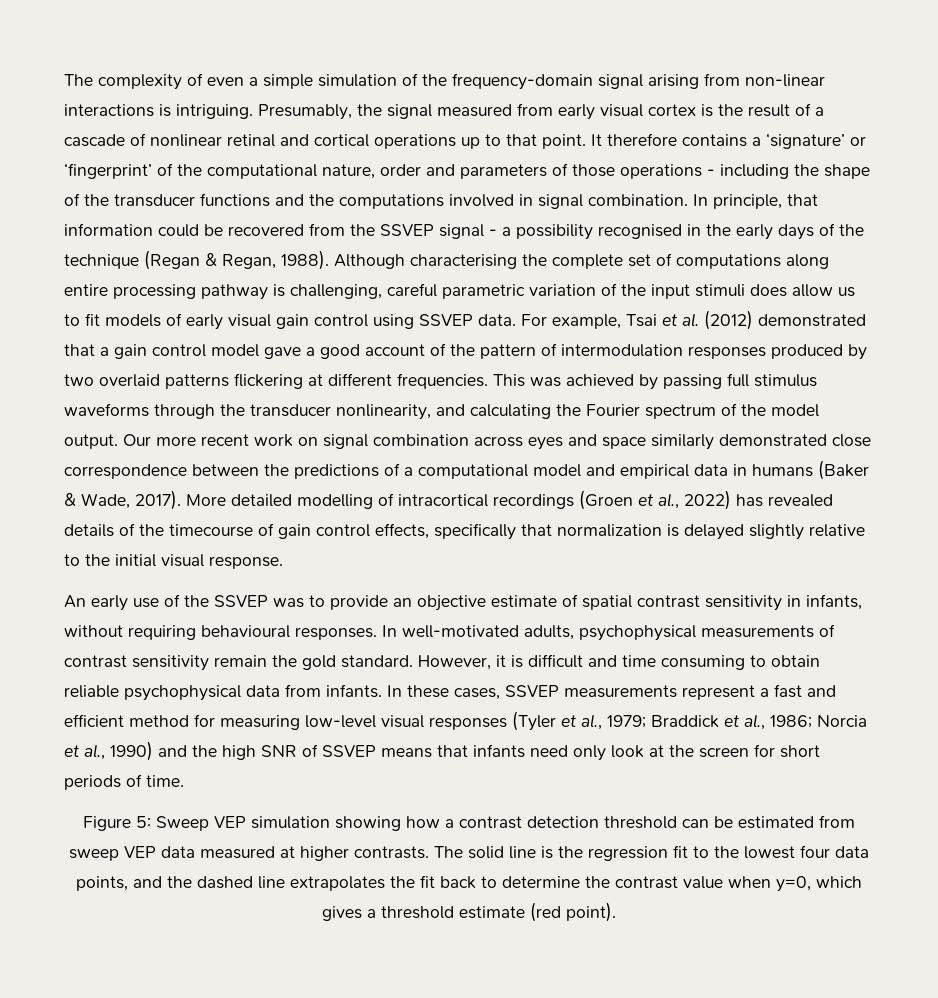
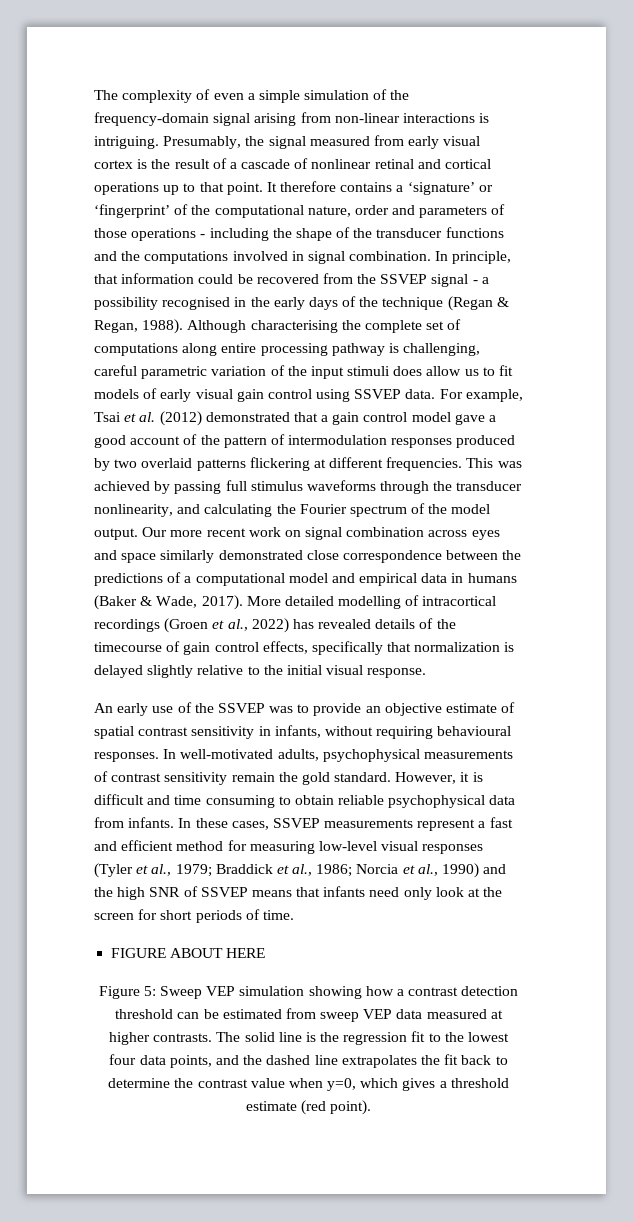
+ FIGURE ABOUT HERE

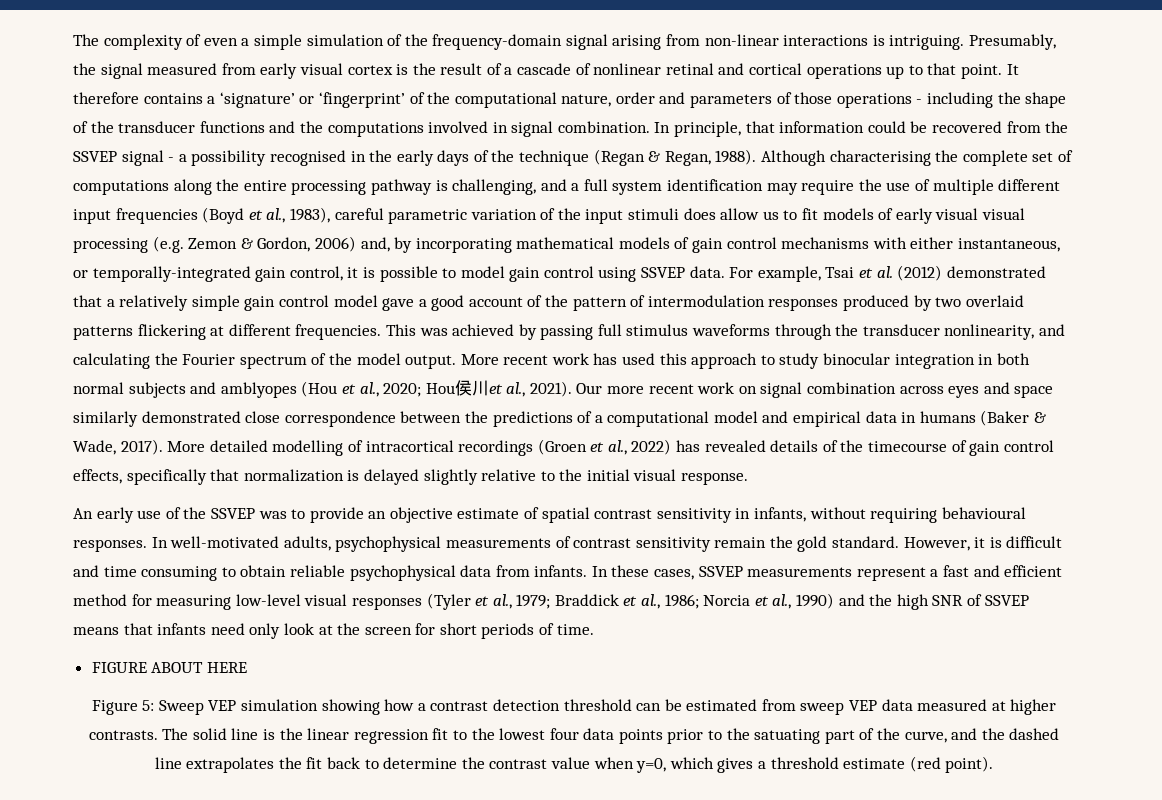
- Although characterising the complete set of computations along entire processing pathway is challenging, careful parametric variation of the input stimuli does allow us to fit models of early visual gain control using SSVEP data.
+ Although characterising the complete set of computations along the entire processing pathway is challenging, and a full system identification may require the use of multiple different input frequencies (Boyd et al., 1983), careful parametric variation of the input stimuli does allow us to fit models of early visual visual processing (e.g. Zemon & Gordon, 2006) and, by incorporating mathematical models of gain control mechanisms with either instantaneous, or temporally-integrated gain control, it is possible to model gain control using SSVEP data.
- For example, Tsai et al. (2012) demonstrated that a gain control model gave a good account of the pattern of intermodulation responses produced by two overlaid patterns flickering at different frequencies.
+ For example, Tsai et al. (2012) demonstrated that a relatively simple gain control model gave a good account of the pattern of intermodulation responses produced by two overlaid patterns flickering at different frequencies.
+ More recent work has used this approach to study binocular integration in both normal subjects and amblyopes (Hou et al., 2020; Hou侯川et al., 2021).
- The solid line is the regression fit to the lowest four data points, and the dashed line extrapolates the fit back to determine the contrast value when y=0, which gives a threshold estimate (red point).
+ The solid line is the linear regression fit to the lowest four data points prior to the satuating part of the curve, and the dashed line extrapolates the fit back to determine the contrast value when y=0, which gives a threshold estimate (red point).

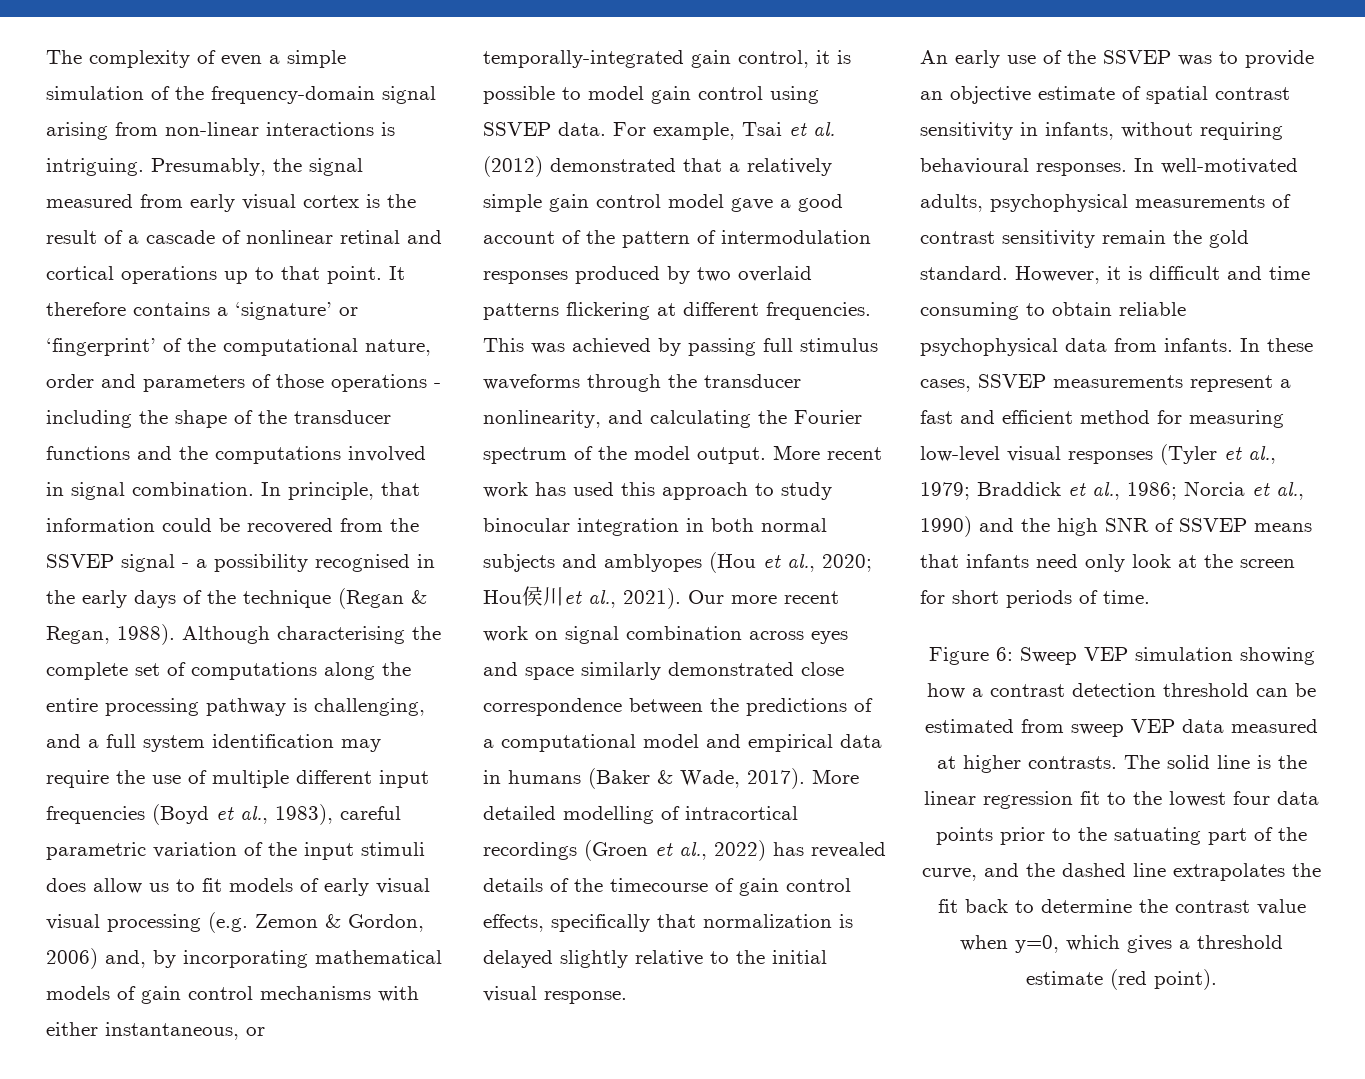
- FIGURE ABOUT HERE
- Figure 5: Sweep VEP simulation showing how a contrast detection threshold can be estimated from sweep VEP data measured at higher contrasts.
+ Figure 6: Sweep VEP simulation showing how a contrast detection threshold can be estimated from sweep VEP data measured at higher contrasts.

